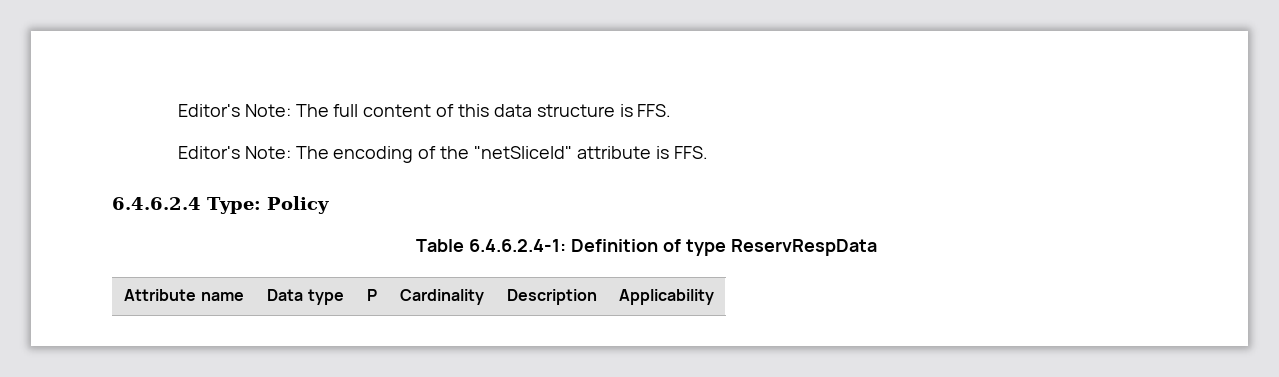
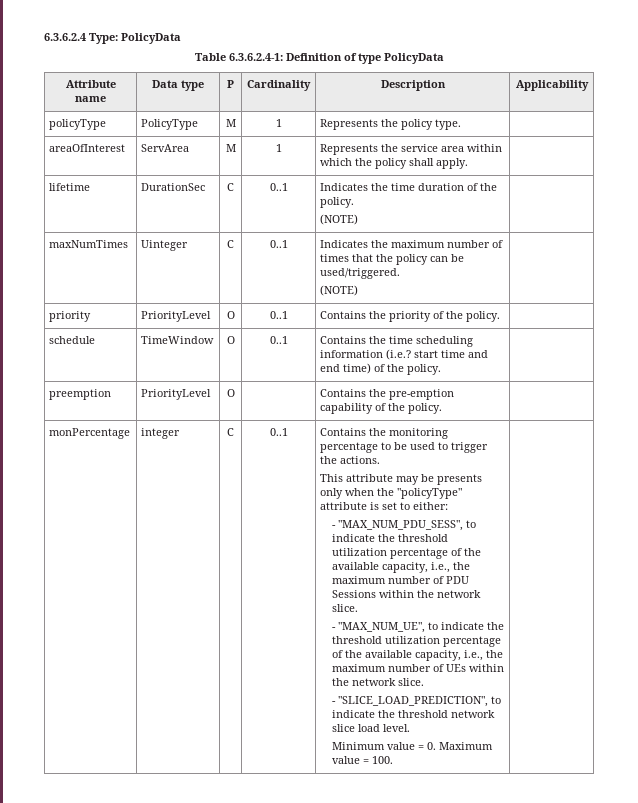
- Editor's Note: The full content of this data structure is FFS.
- Editor's Note: The encoding of the "netSliceId" attribute is FFS.
- 6.4.6.2.4 Type: Policy
+ 6.3.6.2.4 Type: PolicyData
- Table 6.4.6.2.4-1: Definition of type ReservRespData
+ Table 6.3.6.2.4-1: Definition of type PolicyData
+ policyType | PolicyType | M | 1 | Represents the policy type. |
+ areaOfInterest | ServArea | M | 1 | Represents the service area within which the policy shall apply. |
+ lifetime | DurationSec | C | 0..1 | Indicates the time duration of the policy.
+ (NOTE) |
+ maxNumTimes | Uinteger | C | 0..1 | Indicates the maximum number of times that the policy can be used/triggered.
+ (NOTE) |
+ priority | PriorityLevel | O | 0..1 | Contains the priority of the policy. |
+ schedule | TimeWindow | O | 0..1 | Contains the time scheduling information (i.e.? start time and end time) of the policy. |
+ preemption | PriorityLevel | O | | Contains the pre-emption capability of the policy. |
+ monPercentage | integer | C | 0..1 | Contains the monitoring percentage to be used to trigger the actions.
+ This attribute may be presents only when the "policyType" attribute is set to either:
+ - "MAX_NUM_PDU_SESS", to indicate the threshold utilization percentage of the available capacity, i.e., the maximum number of PDU Sessions within the network slice.
+ - "MAX_NUM_UE", to indicate the threshold utilization percentage of the available capacity, i.e., the maximum number of UEs within the network slice.
+ - "SLICE_LOAD_PREDICTION", to indicate the threshold network slice load level.
+ Minimum value = 0. Maximum value = 100.

